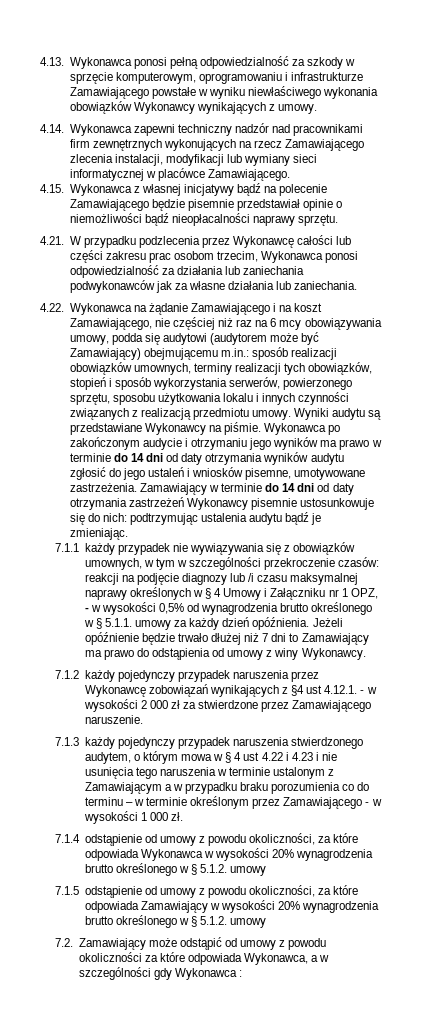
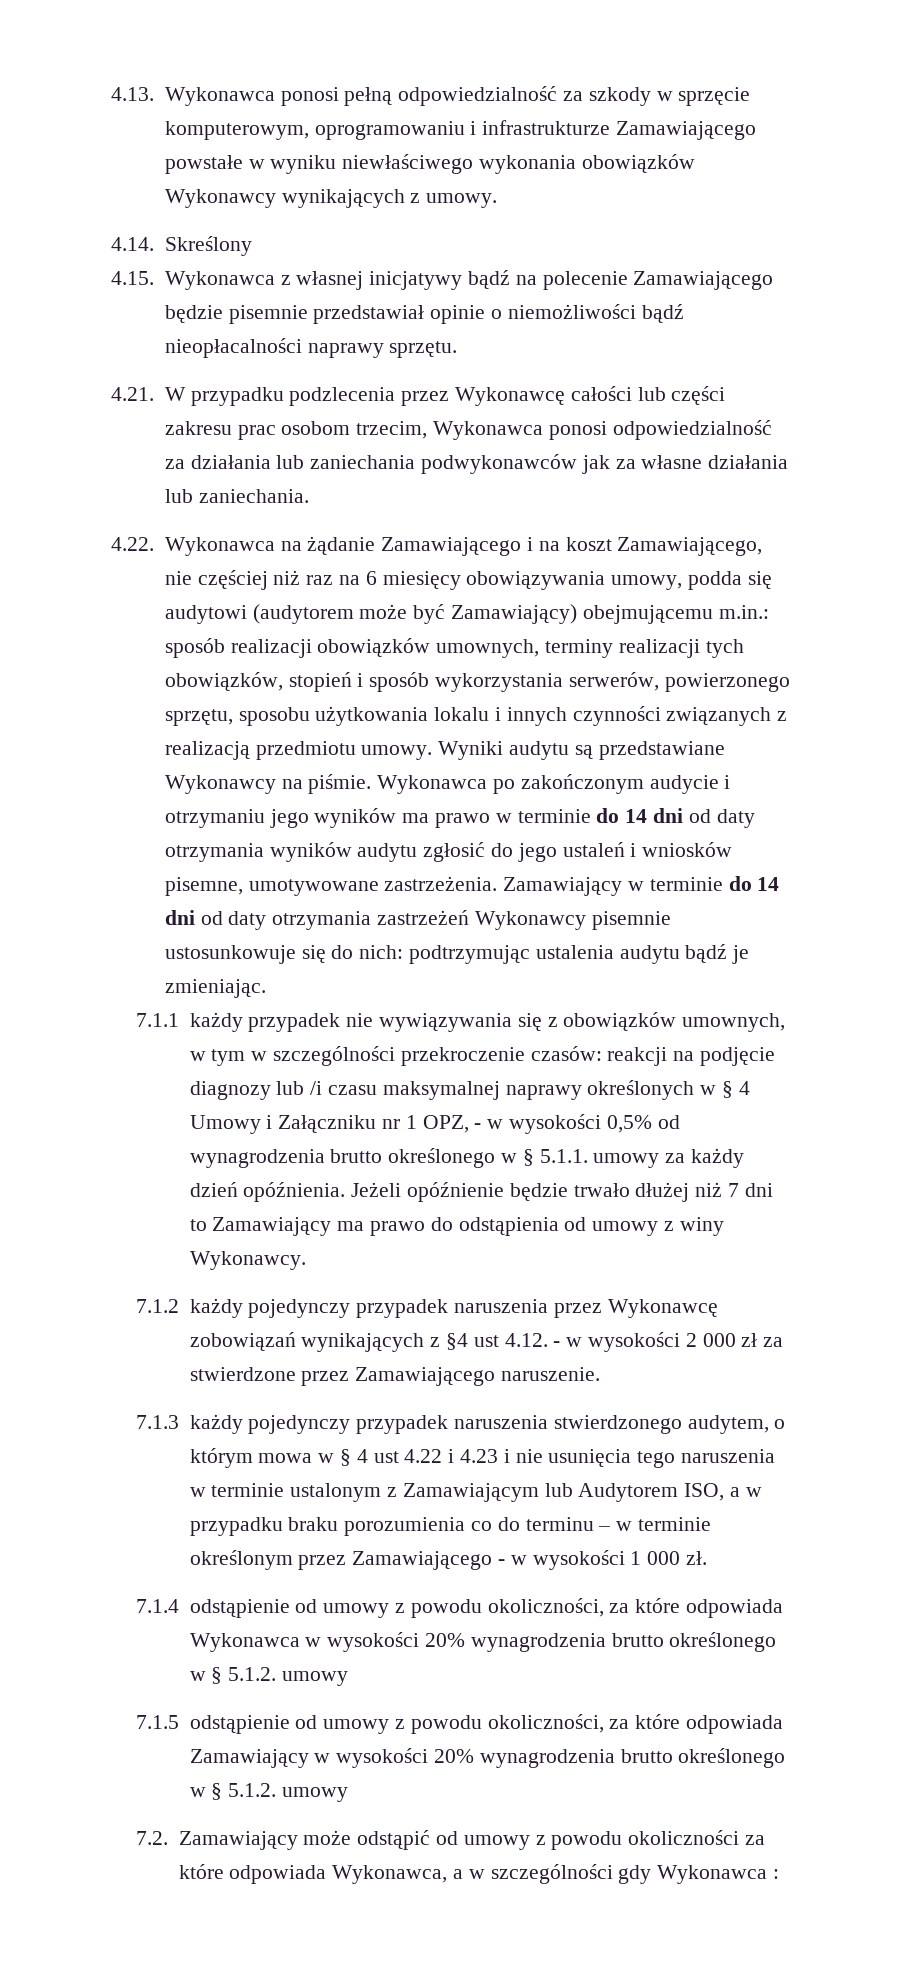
- 4.14. Wykonawca zapewni techniczny nadzór nad pracownikami firm zewnętrznych wykonujących na rzecz Zamawiającego zlecenia instalacji, modyfikacji lub wymiany sieci informatycznej w placówce Zamawiającego.
+ 4.14. Skreślony
- 4.22. Wykonawca na żądanie Zamawiającego i na koszt Zamawiającego, nie częściej niż raz na 6 mcy obowiązywania umowy, podda się audytowi (audytorem może być Zamawiający) obejmującemu m.in.: sposób realizacji obowiązków umownych, terminy realizacji tych obowiązków, stopień i sposób wykorzystania serwerów, powierzonego sprzętu, sposobu użytkowania lokalu i innych czynności związanych z realizacją przedmiotu umowy.
+ 4.22. Wykonawca na żądanie Zamawiającego i na koszt Zamawiającego, nie częściej niż raz na 6 miesięcy obowiązywania umowy, podda się audytowi (audytorem może być Zamawiający) obejmującemu m.in.: sposób realizacji obowiązków umownych, terminy realizacji tych obowiązków, stopień i sposób wykorzystania serwerów, powierzonego sprzętu, sposobu użytkowania lokalu i innych czynności związanych z realizacją przedmiotu umowy.
- 7.1.2 każdy pojedynczy przypadek naruszenia przez Wykonawcę zobowiązań wynikających z §4 ust 4.12.1. - w wysokości 2 000 zł za stwierdzone przez Zamawiającego naruszenie.
+ 7.1.2 każdy pojedynczy przypadek naruszenia przez Wykonawcę zobowiązań wynikających z §4 ust 4.12. - w wysokości 2 000 zł za stwierdzone przez Zamawiającego naruszenie.
- 7.1.3 każdy pojedynczy przypadek naruszenia stwierdzonego audytem, o którym mowa w § 4 ust 4.22 i 4.23 i nie usunięcia tego naruszenia w terminie ustalonym z Zamawiającym a w przypadku braku porozumienia co do terminu – w terminie określonym przez Zamawiającego - w wysokości 1 000 zł.
+ 7.1.3 każdy pojedynczy przypadek naruszenia stwierdzonego audytem, o którym mowa w § 4 ust 4.22 i 4.23 i nie usunięcia tego naruszenia w terminie ustalonym z Zamawiającym lub Audytorem ISO, a w przypadku braku porozumienia co do terminu – w terminie określonym przez Zamawiającego - w wysokości 1 000 zł.

